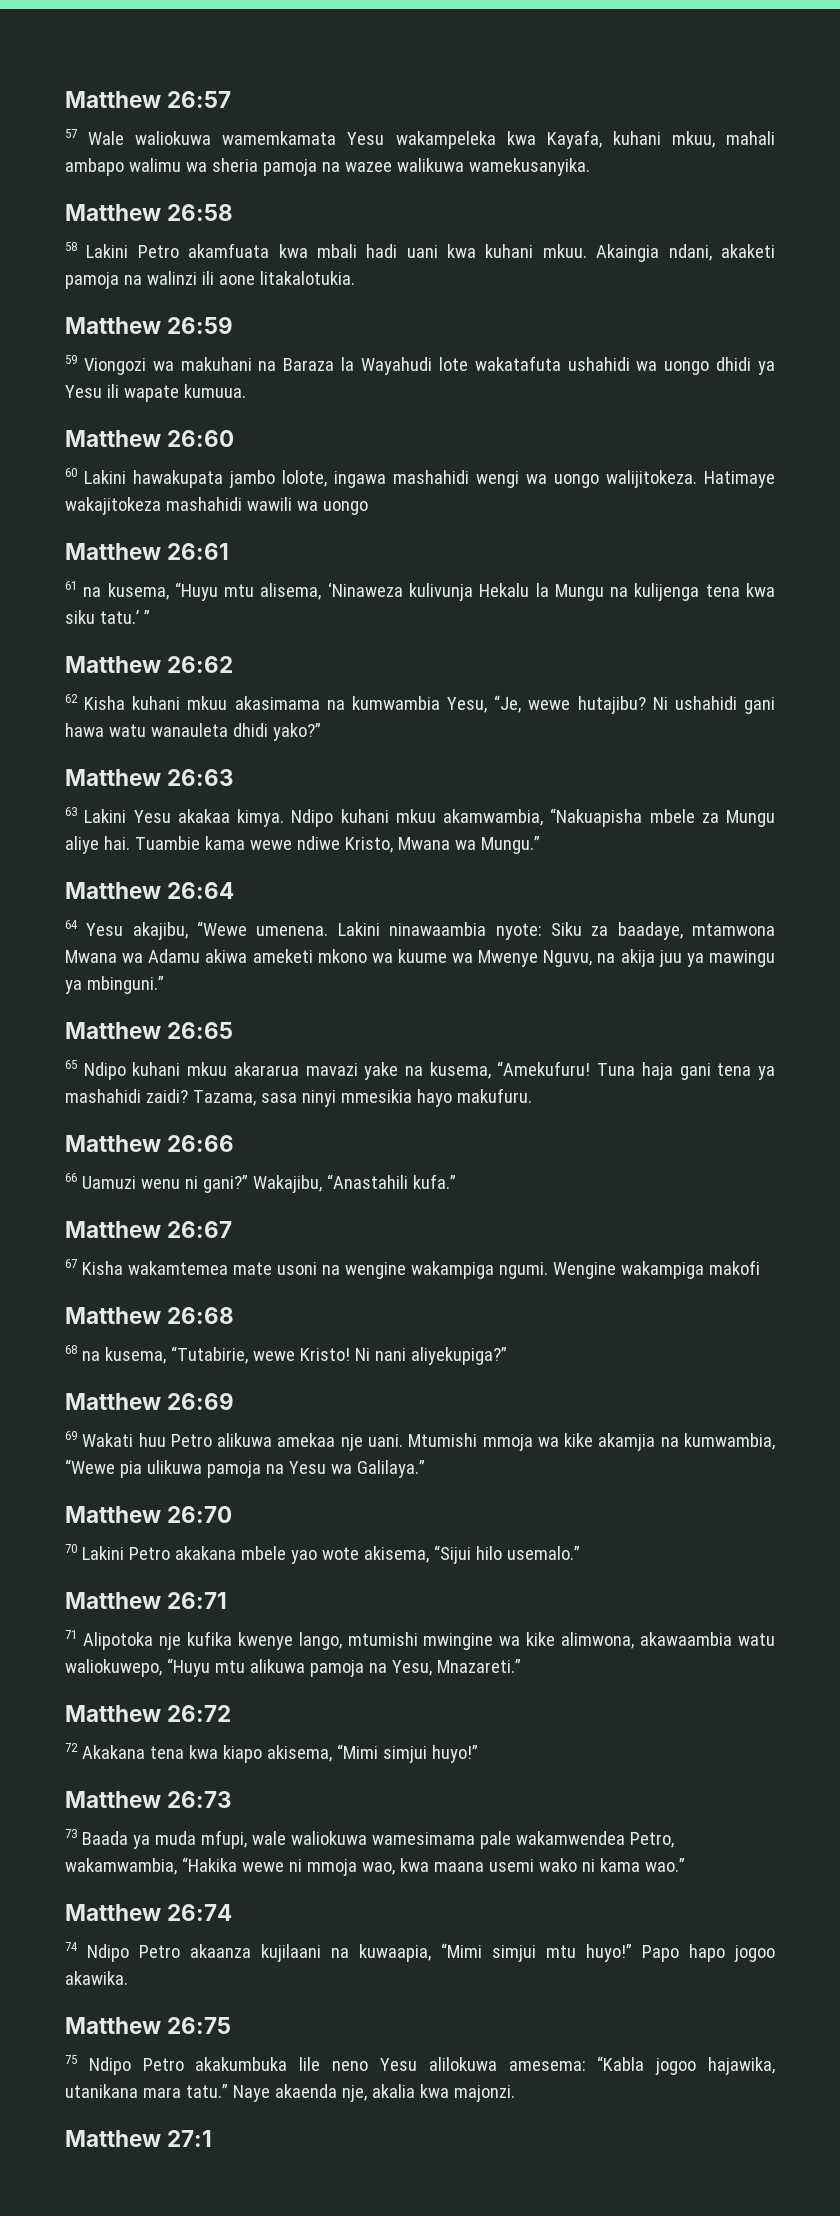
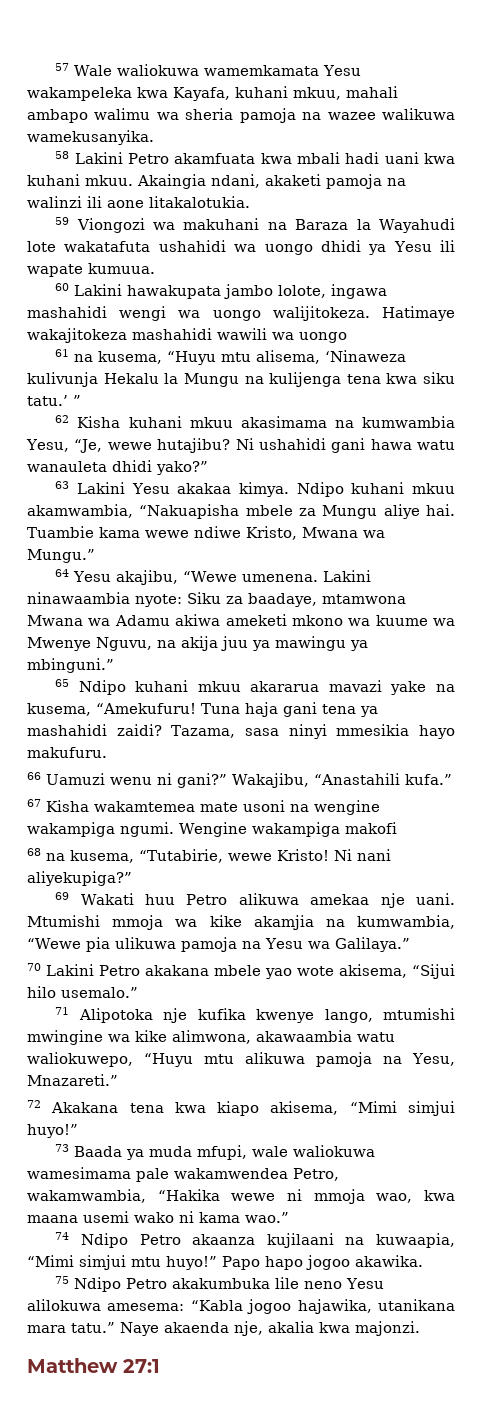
- Matthew 26:57
- Matthew 26:58
- Matthew 26:59
- Matthew 26:60
- Matthew 26:61
- Matthew 26:62
- Matthew 26:63
- Matthew 26:64
- Matthew 26:65
- Matthew 26:66
- Matthew 26:67
- Matthew 26:68
- Matthew 26:69
- Matthew 26:70
- Matthew 26:71
- Matthew 26:72
- Matthew 26:73
- Matthew 26:74
- Matthew 26:75

